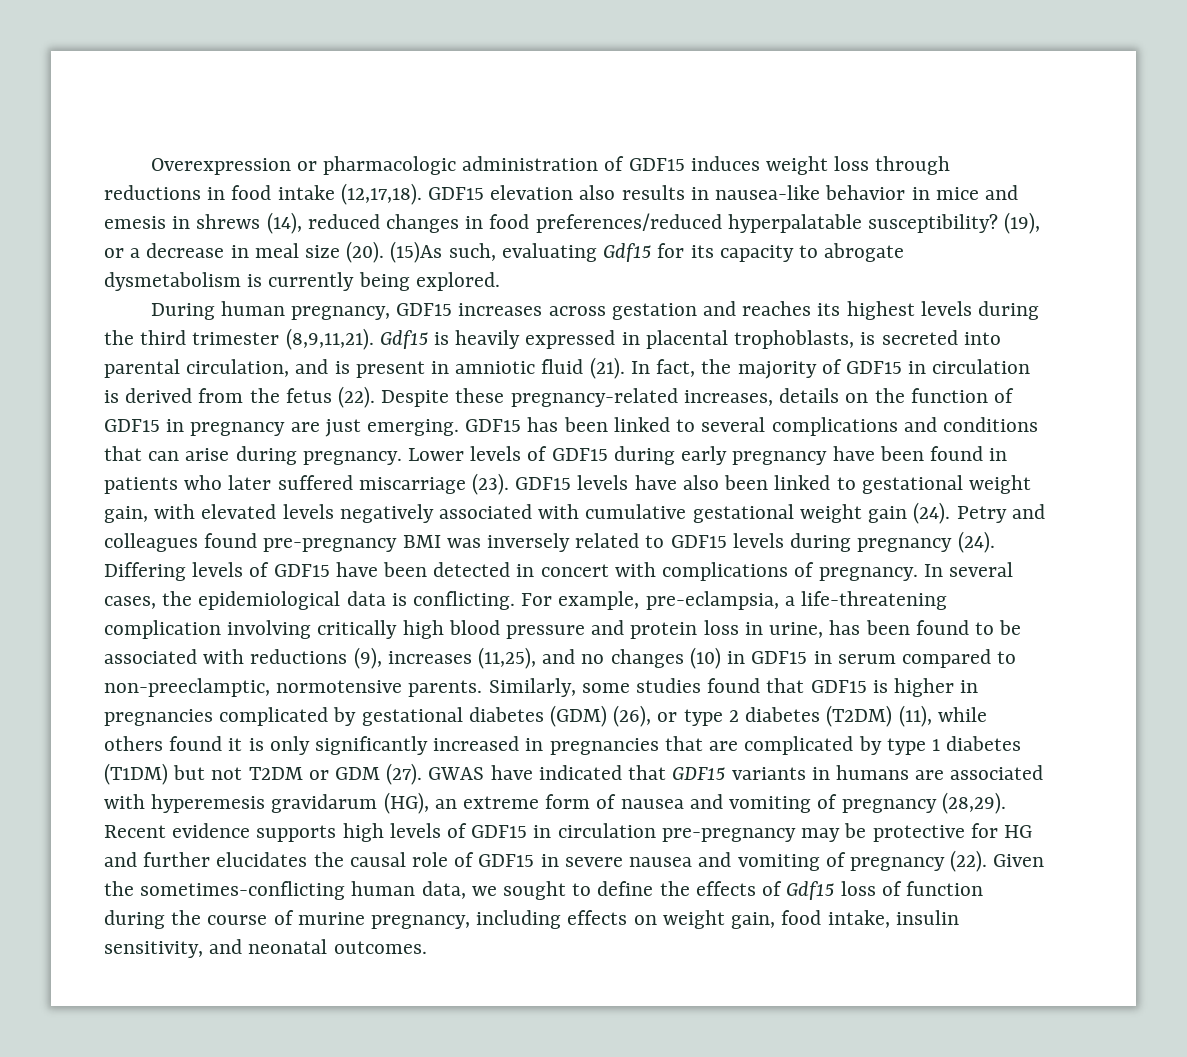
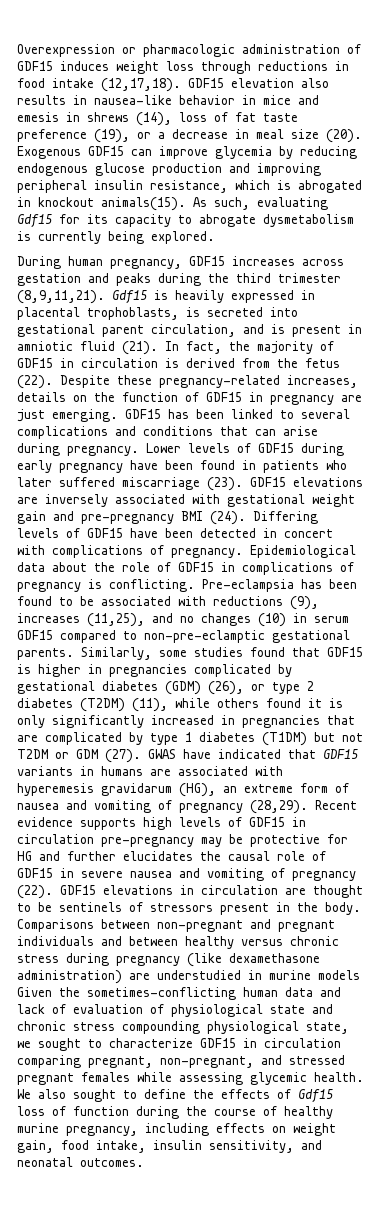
- GDF15 elevation also results in nausea-like behavior in mice and emesis in shrews (14), reduced changes in food preferences/reduced hyperpalatable susceptibility? (19), or a decrease in meal size (20).
+ GDF15 elevation also results in nausea-like behavior in mice and emesis in shrews (14), loss of fat taste preference (19), or a decrease in meal size (20).
- (15)As such, evaluating Gdf15 for its capacity to abrogate dysmetabolism is currently being explored.
+ Exogenous GDF15 can improve glycemia by reducing endogenous glucose production and improving peripheral insulin resistance, which is abrogated in knockout animals(15). As such, evaluating Gdf15 for its capacity to abrogate dysmetabolism is currently being explored.
- During human pregnancy, GDF15 increases across gestation and reaches its highest levels during the third trimester (8,9,11,21).
+ During human pregnancy, GDF15 increases across gestation and peaks during the third trimester (8,9,11,21).
- Gdf15 is heavily expressed in placental trophoblasts, is secreted into parental circulation, and is present in amniotic fluid (21).
+ Gdf15 is heavily expressed in placental trophoblasts, is secreted into gestational parent circulation, and is present in amniotic fluid (21).
- GDF15 levels have also been linked to gestational weight gain, with elevated levels negatively associated with cumulative gestational weight gain (24). Petry and colleagues found pre-pregnancy BMI was inversely related to GDF15 levels during pregnancy (24).
+ GDF15 elevations are inversely associated with gestational weight gain and pre-pregnancy BMI (24).
- In several cases, the epidemiological data is conflicting. For example, pre-eclampsia, a life-threatening complication involving critically high blood pressure and protein loss in urine, has been found to be associated with reductions (9), increases (11,25), and no changes (10) in GDF15 in serum compared to non-preeclamptic, normotensive parents.
+ Epidemiological data about the role of GDF15 in complications of pregnancy is conflicting. Pre-eclampsia has been found to be associated with reductions (9), increases (11,25), and no changes (10) in serum GDF15 compared to non-pre-eclamptic gestational parents.
- Given the sometimes-conflicting human data, we sought to define the effects of Gdf15 loss of function during the course of murine pregnancy, including effects on weight gain, food intake, insulin sensitivity, and neonatal outcomes.
+ GDF15 elevations in circulation are thought to be sentinels of stressors present in the body. Comparisons between non-pregnant and pregnant individuals and between healthy versus chronic stress during pregnancy (like dexamethasone administration) are understudied in murine models Given the sometimes-conflicting human data and lack of evaluation of physiological state and chronic stress compounding physiological state, we sought to characterize GDF15 in circulation comparing pregnant, non-pregnant, and stressed pregnant females while assessing glycemic health. We also sought to define the effects of Gdf15 loss of function during the course of healthy murine pregnancy, including effects on weight gain, food intake, insulin sensitivity, and neonatal outcomes.

